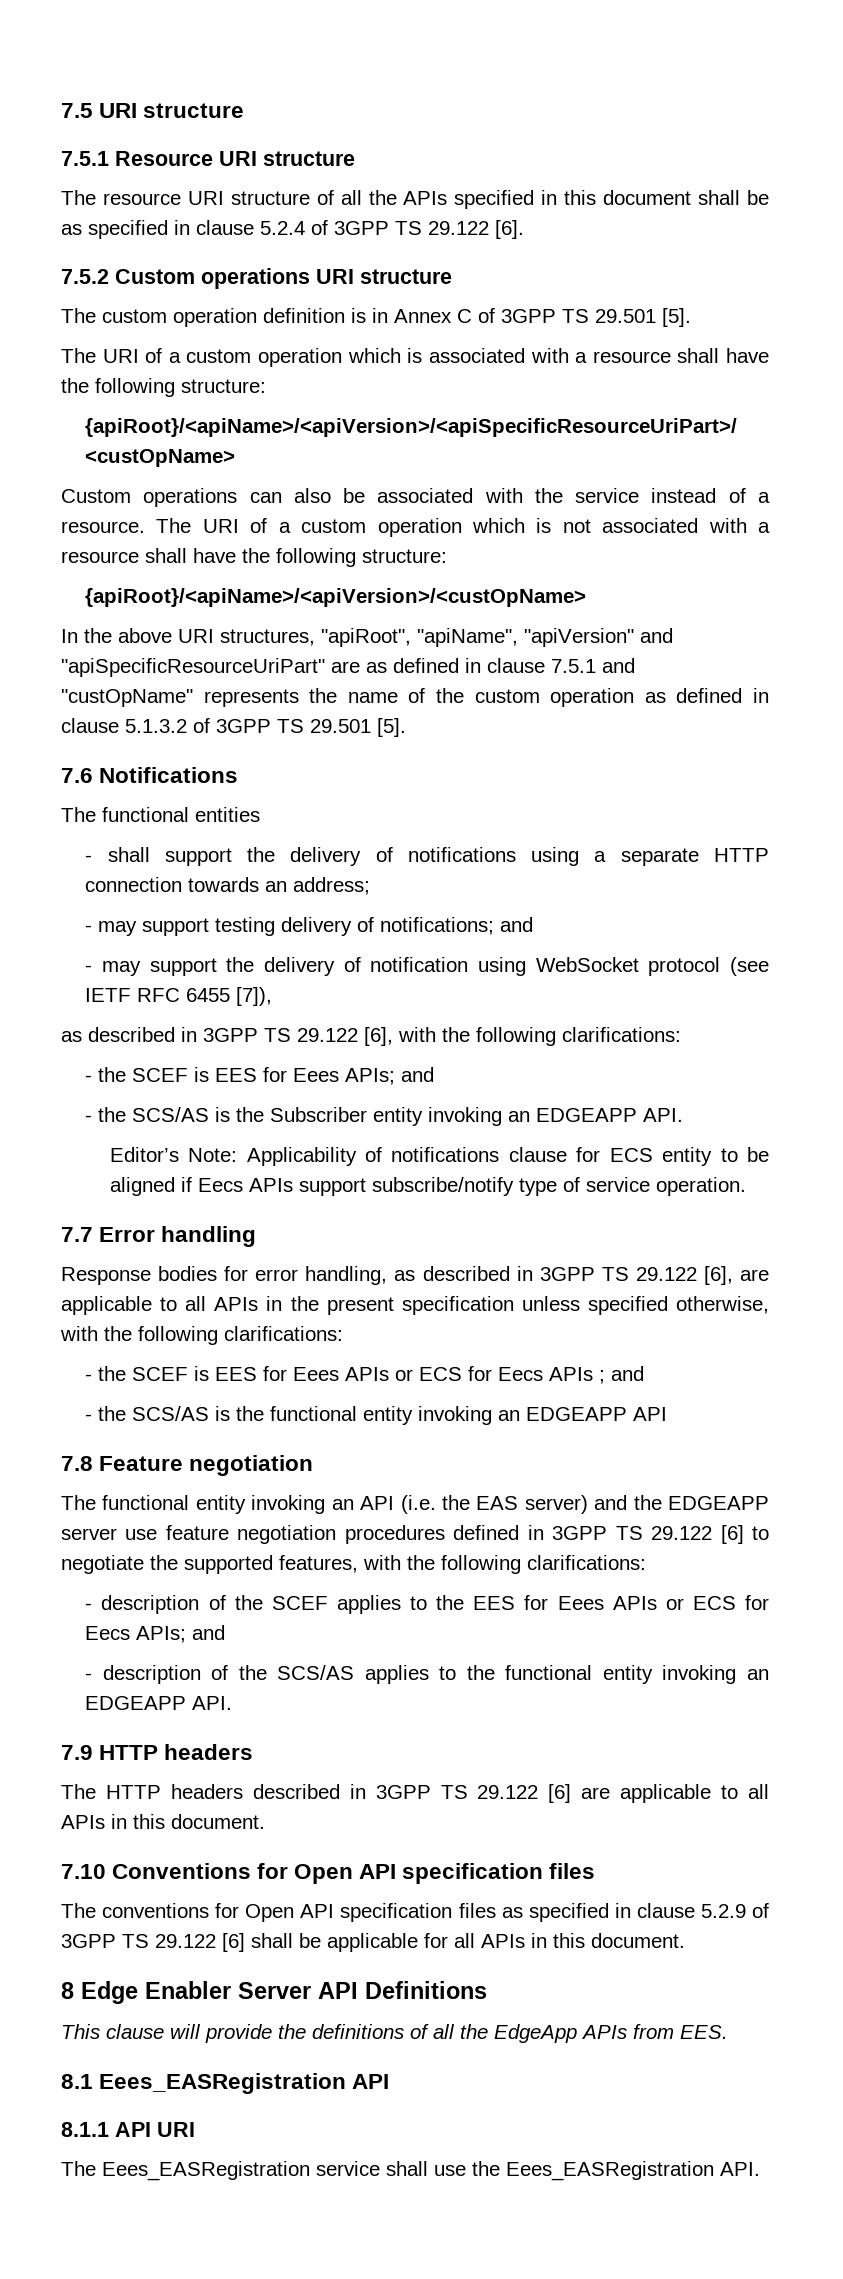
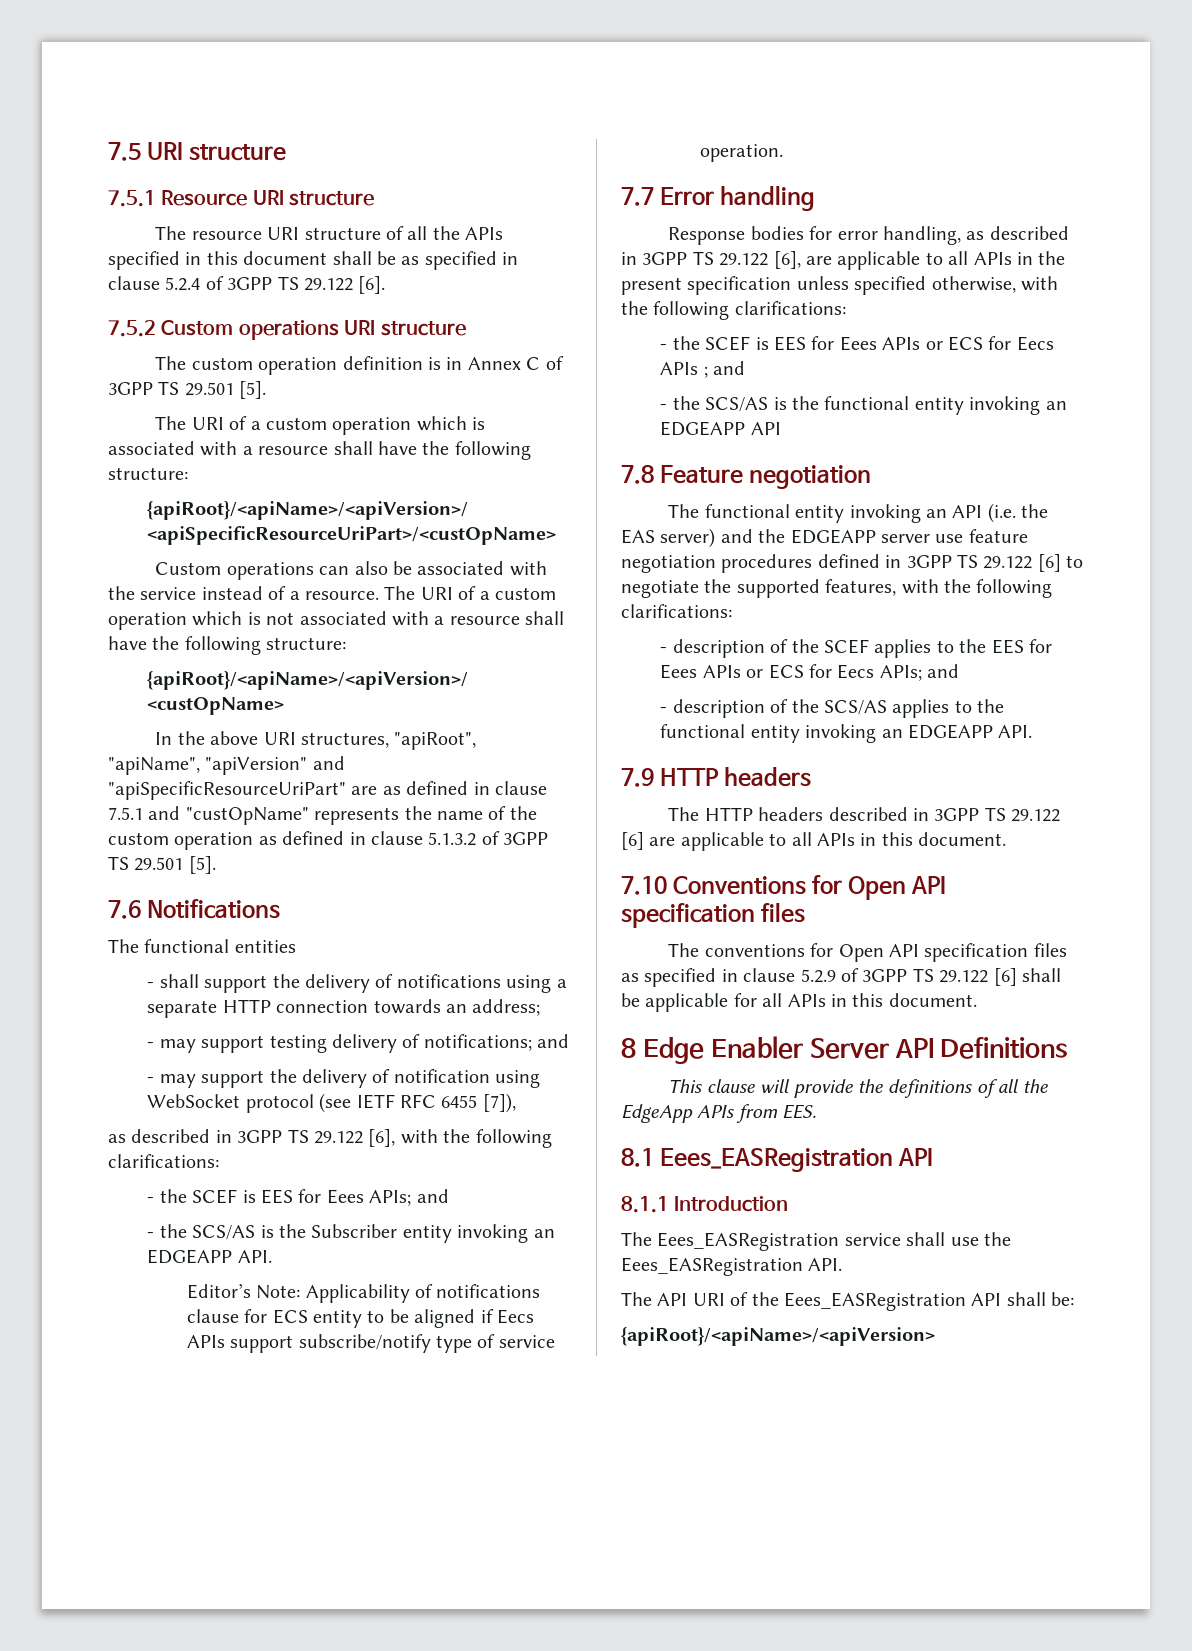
- 8.1.1 API URI
+ 8.1.1 Introduction
+ The API URI of the Eees_EASRegistration API shall be:
+ {apiRoot}/<apiName>/<apiVersion>

